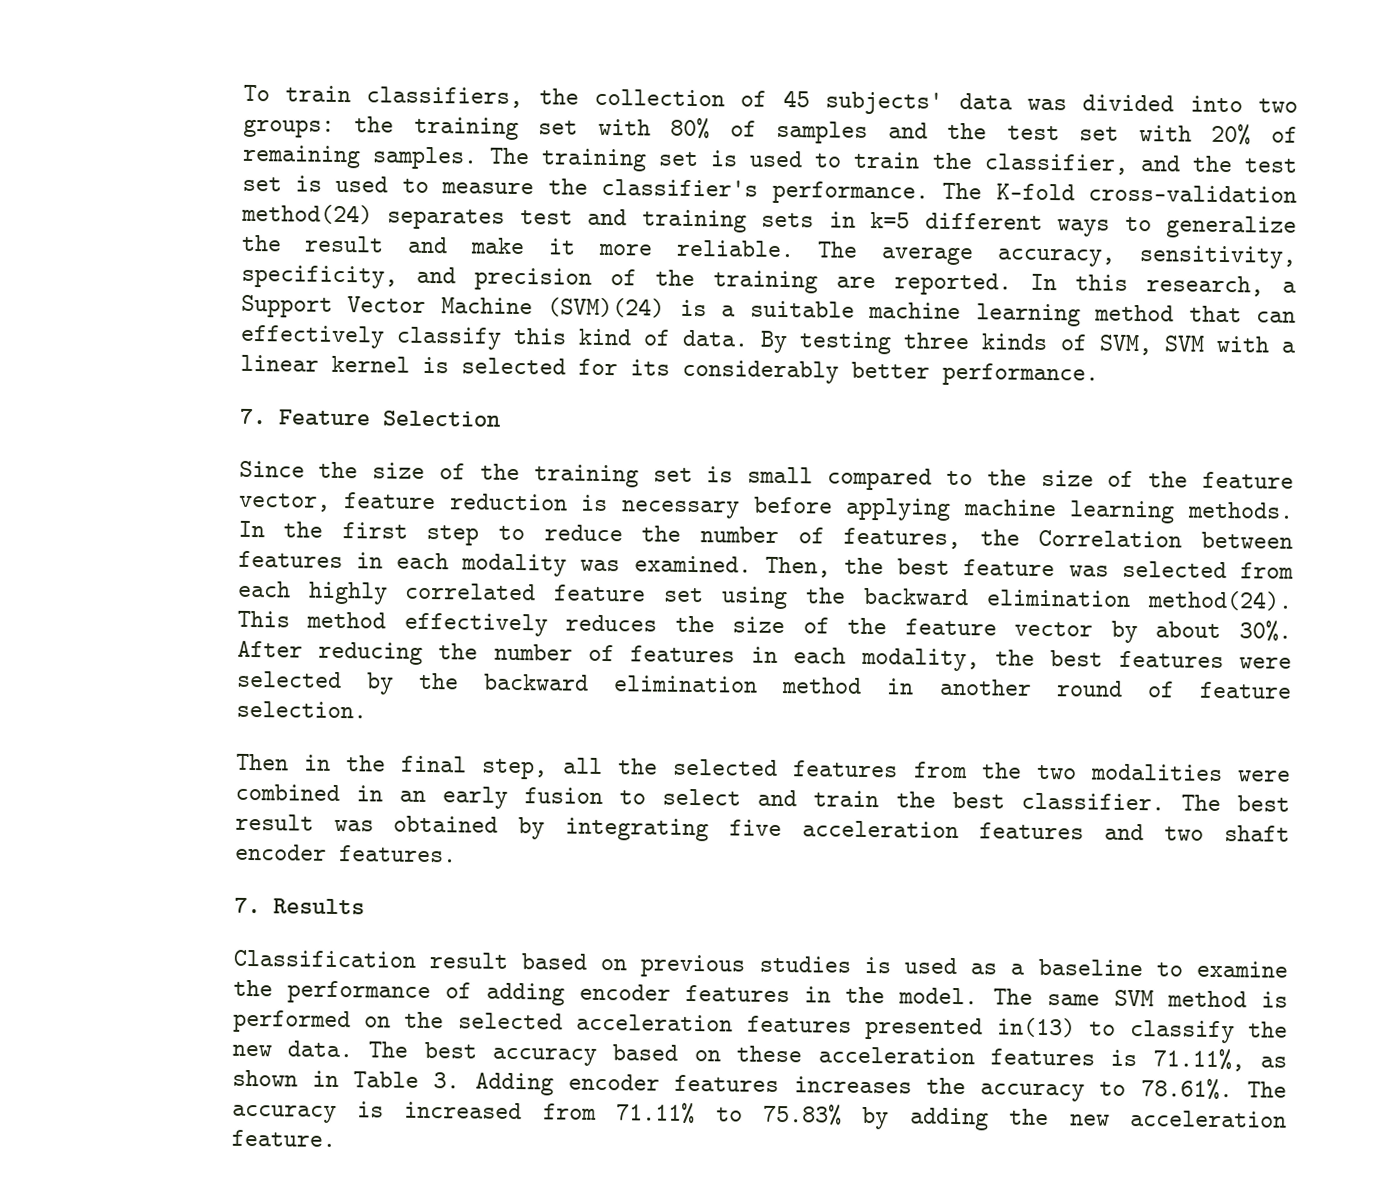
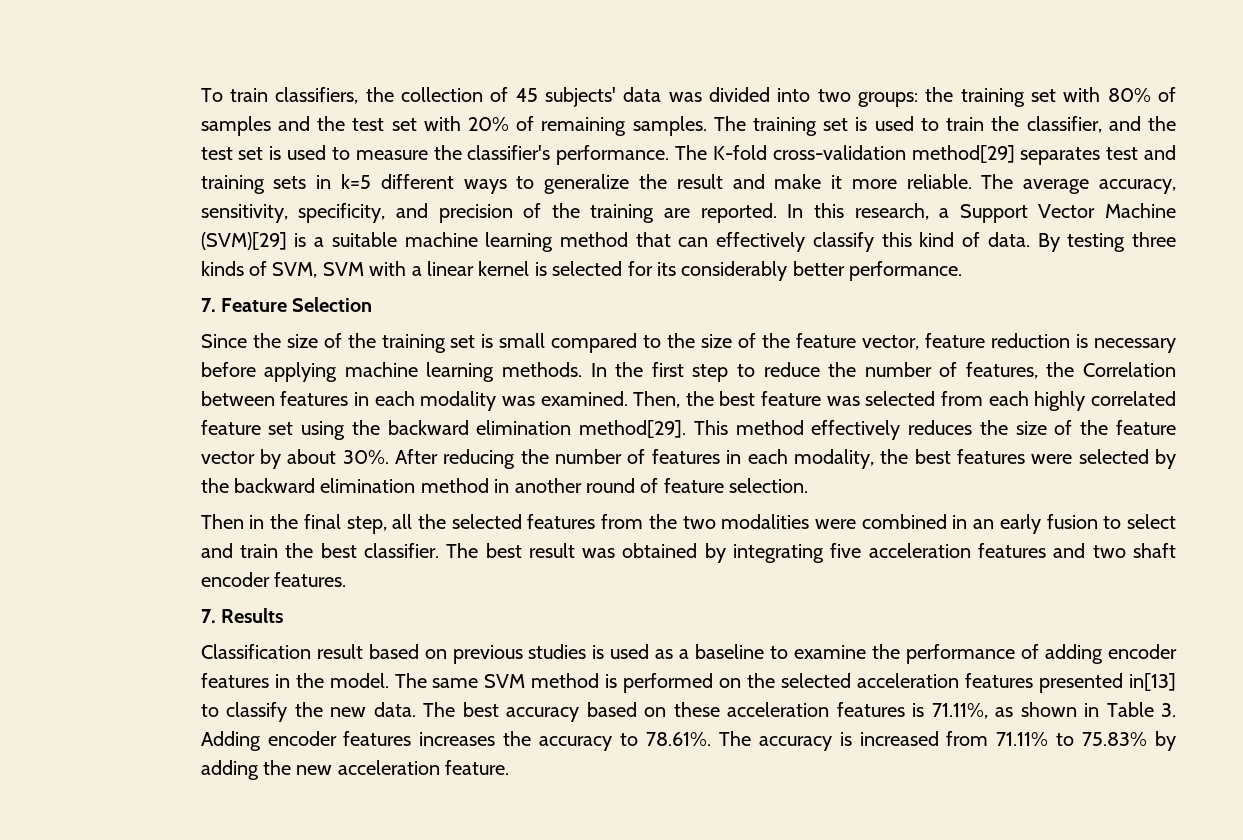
- The K-fold cross-validation method(24) separates test and training sets in k=5 different ways to generalize the result and make it more reliable.
+ The K-fold cross-validation method[29] separates test and training sets in k=5 different ways to generalize the result and make it more reliable.
- In this research, a Support Vector Machine (SVM)(24) is a suitable machine learning method that can effectively classify this kind of data.
+ In this research, a Support Vector Machine (SVM)[29] is a suitable machine learning method that can effectively classify this kind of data.
- Then, the best feature was selected from each highly correlated feature set using the backward elimination method(24).
+ Then, the best feature was selected from each highly correlated feature set using the backward elimination method[29].
- The same SVM method is performed on the selected acceleration features presented in(13) to classify the new data.
+ The same SVM method is performed on the selected acceleration features presented in[13] to classify the new data.

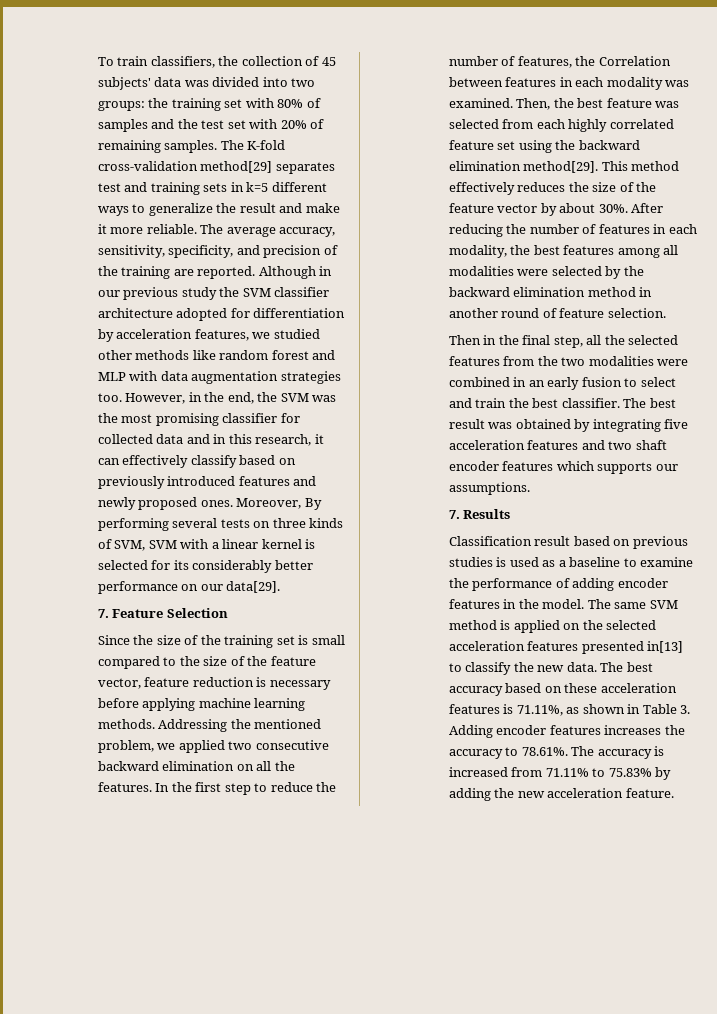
- The training set is used to train the classifier, and the test set is used to measure the classifier's performance. The K-fold cross-validation method[29] separates test and training sets in k=5 different ways to generalize the result and make it more reliable.
+ The K-fold cross-validation method[29] separates test and training sets in k=5 different ways to generalize the result and make it more reliable.
- In this research, a Support Vector Machine (SVM)[29] is a suitable machine learning method that can effectively classify this kind of data. By testing three kinds of SVM, SVM with a linear kernel is selected for its considerably better performance.
+ Although in our previous study the SVM classifier architecture adopted for differentiation by acceleration features, we studied other methods like random forest and MLP with data augmentation strategies too. However, in the end, the SVM was the most promising classifier for collected data and in this research, it can effectively classify based on previously introduced features and newly proposed ones. Moreover, By performing several tests on three kinds of SVM, SVM with a linear kernel is selected for its considerably better performance on our data[29].
+ Addressing the mentioned problem, we applied two consecutive backward elimination on all the features.
- After reducing the number of features in each modality, the best features were selected by the backward elimination method in another round of feature selection.
+ After reducing the number of features in each modality, the best features among all modalities were selected by the backward elimination method in another round of feature selection.
- The best result was obtained by integrating five acceleration features and two shaft encoder features.
+ The best result was obtained by integrating five acceleration features and two shaft encoder features which supports our assumptions.
- The same SVM method is performed on the selected acceleration features presented in[13] to classify the new data.
+ The same SVM method is applied on the selected acceleration features presented in[13] to classify the new data.

